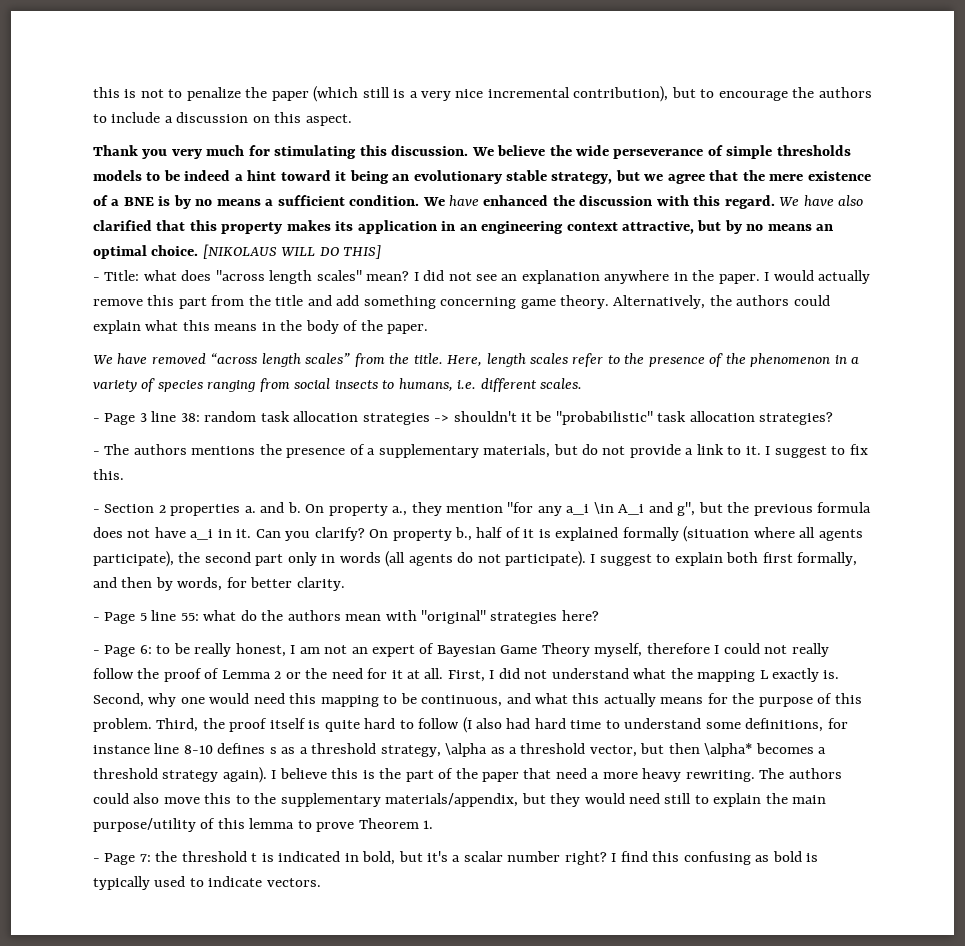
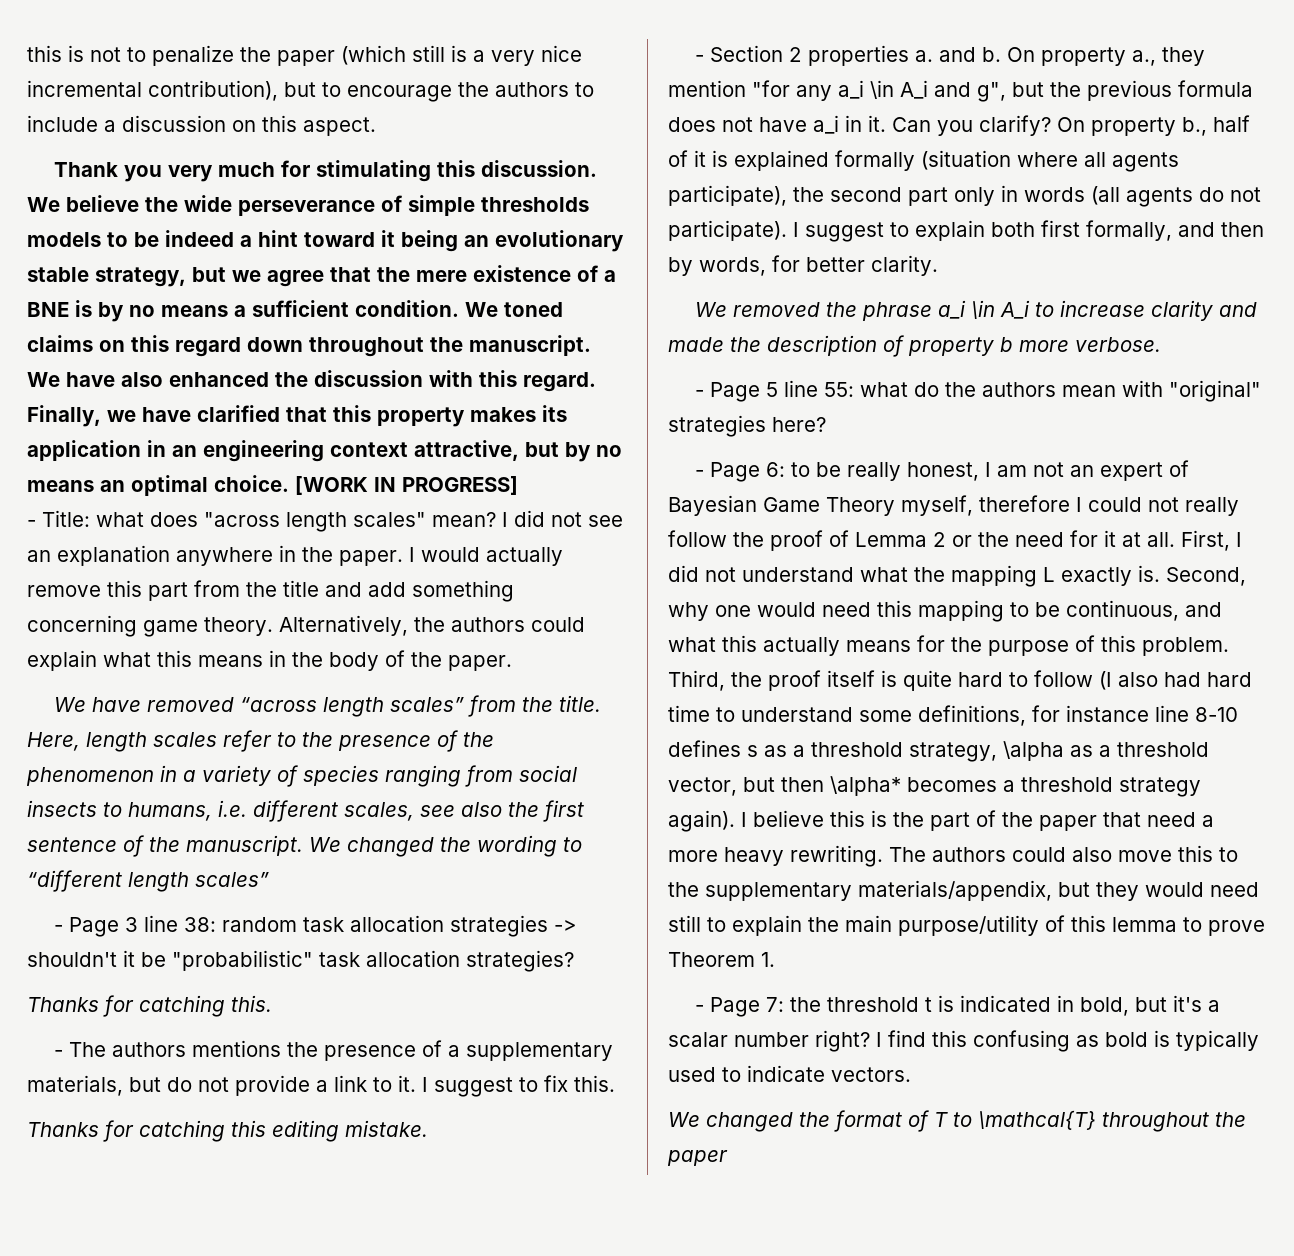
- We have enhanced the discussion with this regard.
+ We toned claims on this regard down throughout the manuscript. We have also enhanced the discussion with this regard.
- We have also clarified that this property makes its application in an engineering context attractive, but by no means an optimal choice.
+ Finally, we have clarified that this property makes its application in an engineering context attractive, but by no means an optimal choice.
- [NIKOLAUS WILL DO THIS]
+ [WORK IN PROGRESS]
- Here, length scales refer to the presence of the phenomenon in a variety of species ranging from social insects to humans, i.e. different scales.
+ Here, length scales refer to the presence of the phenomenon in a variety of species ranging from social insects to humans, i.e. different scales, see also the first sentence of the manuscript. We changed the wording to “different length scales”
+ Thanks for catching this.
+ Thanks for catching this editing mistake.
+ We removed the phrase a_i \in A_i to increase clarity and made the description of property b more verbose.
+ We changed the format of T to \mathcal{T} throughout the paper

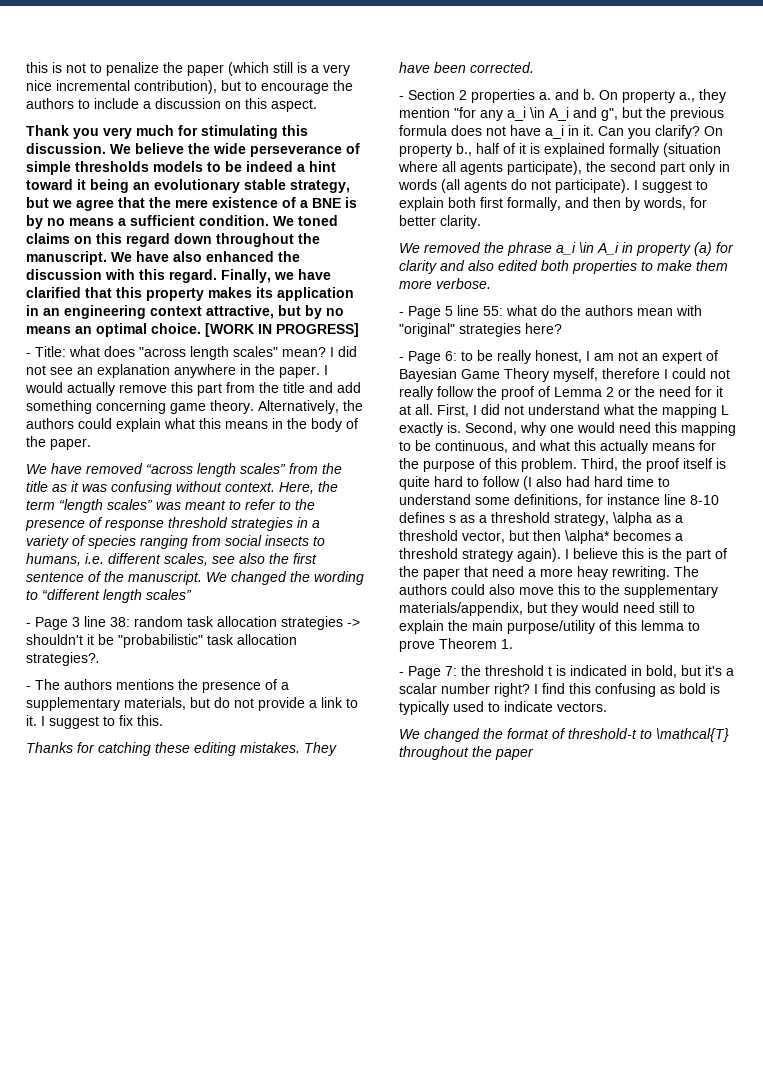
- We have removed “across length scales” from the title. Here, length scales refer to the presence of the phenomenon in a variety of species ranging from social insects to humans, i.e. different scales, see also the first sentence of the manuscript.
+ We have removed “across length scales” from the title as it was confusing without context. Here, the term “length scales” was meant to refer to the presence of response threshold strategies in a variety of species ranging from social insects to humans, i.e. different scales, see also the first sentence of the manuscript.
- - Page 3 line 38: random task allocation strategies -> shouldn't it be "probabilistic" task allocation strategies?
- Thanks for catching this.
+ - Page 3 line 38: random task allocation strategies -> shouldn't it be "probabilistic" task allocation strategies?.
- Thanks for catching this editing mistake.
+ Thanks for catching these editing mistakes. They have been corrected.
- We removed the phrase a_i \in A_i to increase clarity and made the description of property b more verbose.
+ We removed the phrase a_i \in A_i in property (a) for clarity and also edited both properties to make them more verbose.
- I believe this is the part of the paper that need a more heavy rewriting.
+ I believe this is the part of the paper that need a more heay rewriting.
- We changed the format of T to \mathcal{T} throughout the paper
+ We changed the format of threshold-t to \mathcal{T} throughout the paper

